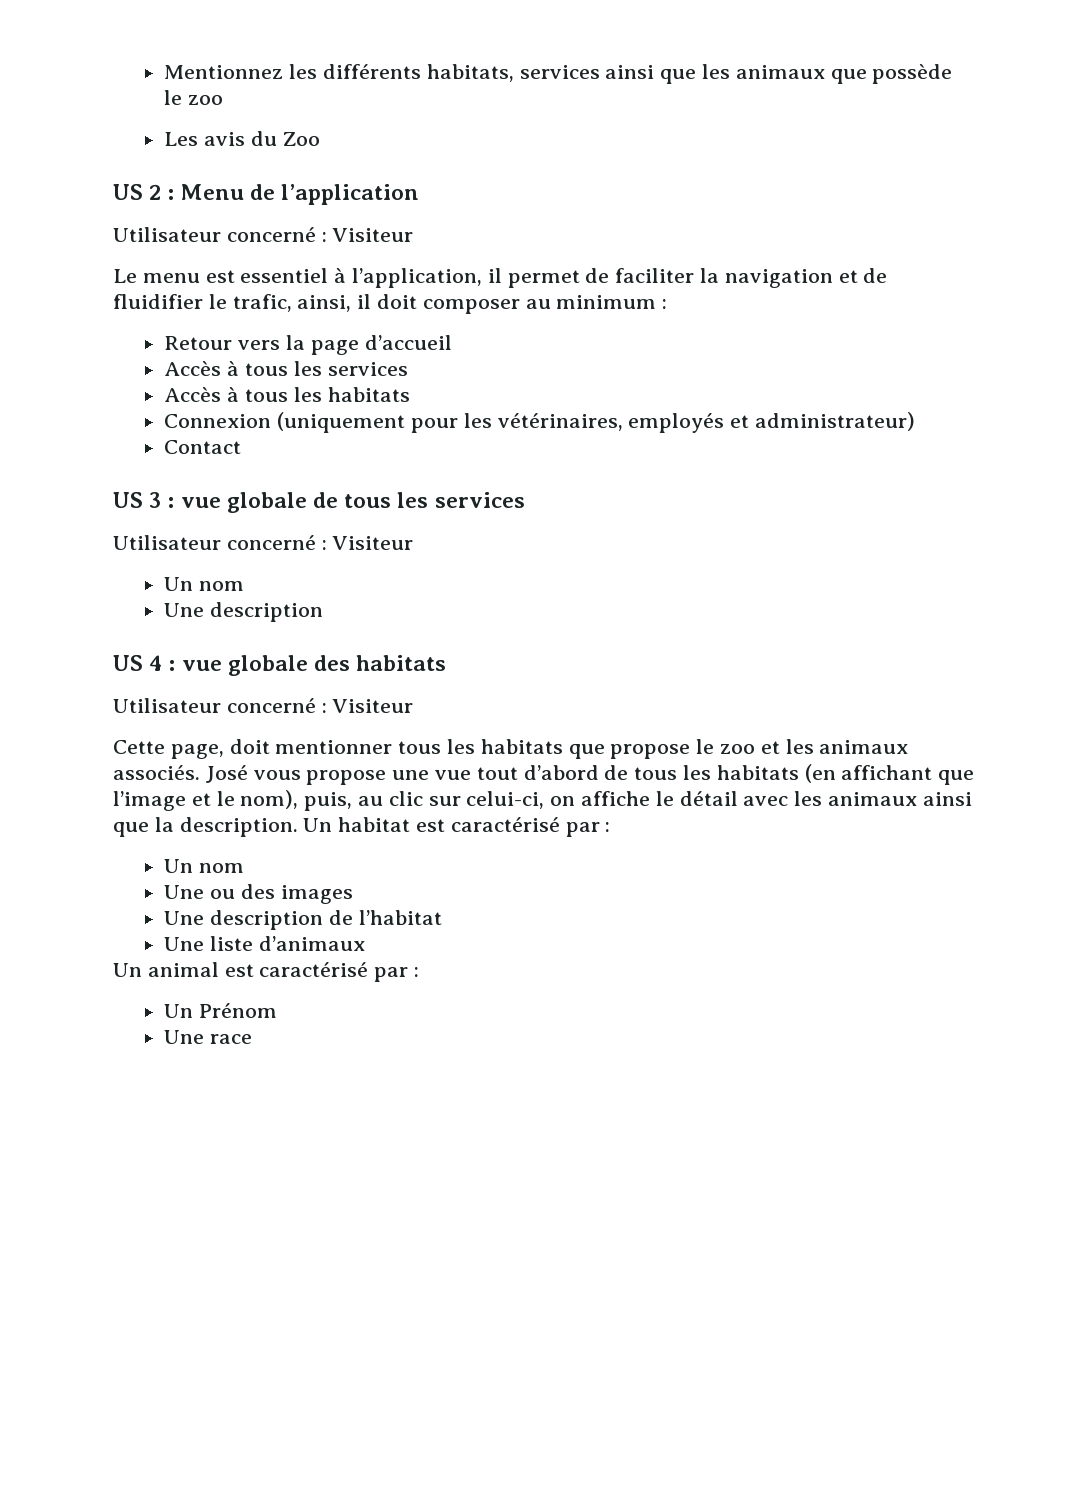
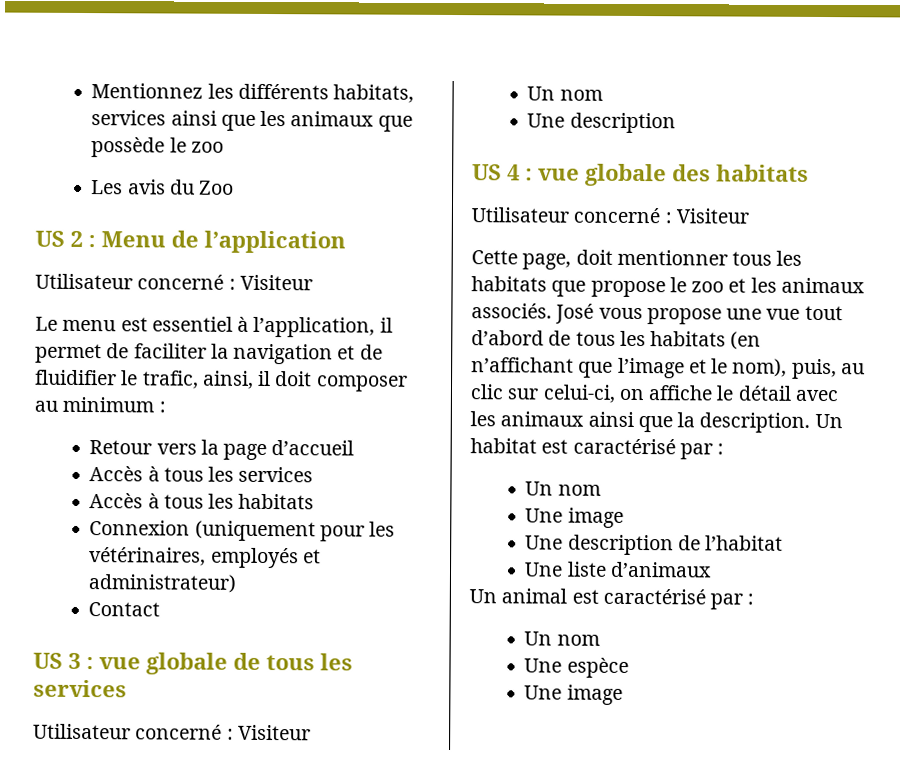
- José vous propose une vue tout d’abord de tous les habitats (en affichant que l’image et le nom), puis, au clic sur celui-ci, on affiche le détail avec les animaux ainsi que la description.
+ José vous propose une vue tout d’abord de tous les habitats (en n’affichant que l’image et le nom), puis, au clic sur celui-ci, on affiche le détail avec les animaux ainsi que la description.
  Un habitat est caractérisé par :
  Un nom
- Une ou des images
+ Une image
  Un animal est caractérisé par :
- Un Prénom
- Une race
+ Un nom
+ Une espèce
+ Une image

